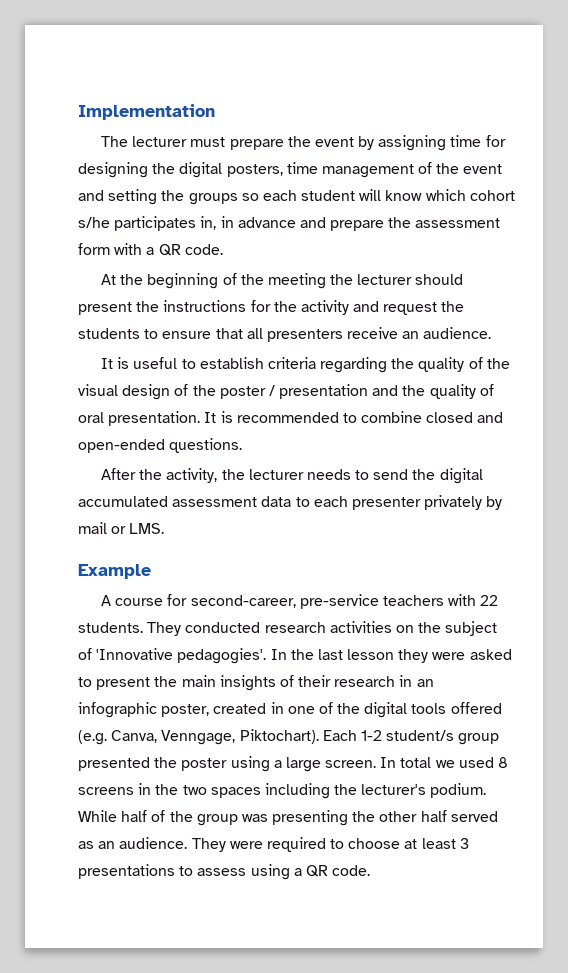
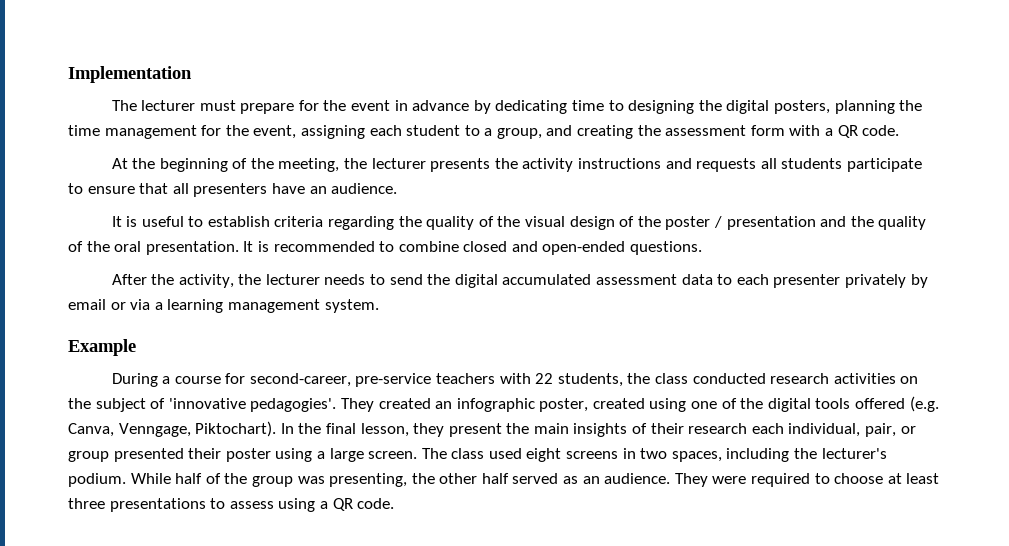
- The lecturer must prepare the event by assigning time for designing the digital posters, time management of the event and setting the groups so each student will know which cohort s/he participates in, in advance and prepare the assessment form with a QR code.
+ The lecturer must prepare for the event in advance by dedicating time to designing the digital posters, planning the time management for the event, assigning each student to a group, and creating the assessment form with a QR code.
- At the beginning of the meeting the lecturer should present the instructions for the activity and request the students to ensure that all presenters receive an audience.
+ At the beginning of the meeting, the lecturer presents the activity instructions and requests all students participate to ensure that all presenters have an audience.
- It is useful to establish criteria regarding the quality of the visual design of the poster / presentation and the quality of oral presentation.
+ It is useful to establish criteria regarding the quality of the visual design of the poster / presentation and the quality of the oral presentation.
- After the activity, the lecturer needs to send the digital accumulated assessment data to each presenter privately by mail or LMS.
+ After the activity, the lecturer needs to send the digital accumulated assessment data to each presenter privately by email or via a learning management system.
- A course for second-career, pre-service teachers with 22 students. They conducted research activities on the subject of 'Innovative pedagogies'. In the last lesson they were asked to present the main insights of their research in an infographic poster, created in one of the digital tools offered (e.g. Canva, Venngage, Piktochart).
+ During a course for second-career, pre-service teachers with 22 students, the class conducted research activities on the subject of 'innovative pedagogies'. They created an infographic poster, created using one of the digital tools offered (e.g. Canva, Venngage, Piktochart).
- Each 1-2 student/s group presented the poster using a large screen.
+ In the final lesson, they present the main insights of their research each individual, pair, or group presented their poster using a large screen.
- In total we used 8 screens in the two spaces including the lecturer's podium.
+ The class used eight screens in two spaces, including the lecturer's podium.
- While half of the group was presenting the other half served as an audience.
+ While half of the group was presenting, the other half served as an audience.
- They were required to choose at least 3 presentations to assess using a QR code.
+ They were required to choose at least three presentations to assess using a QR code.

